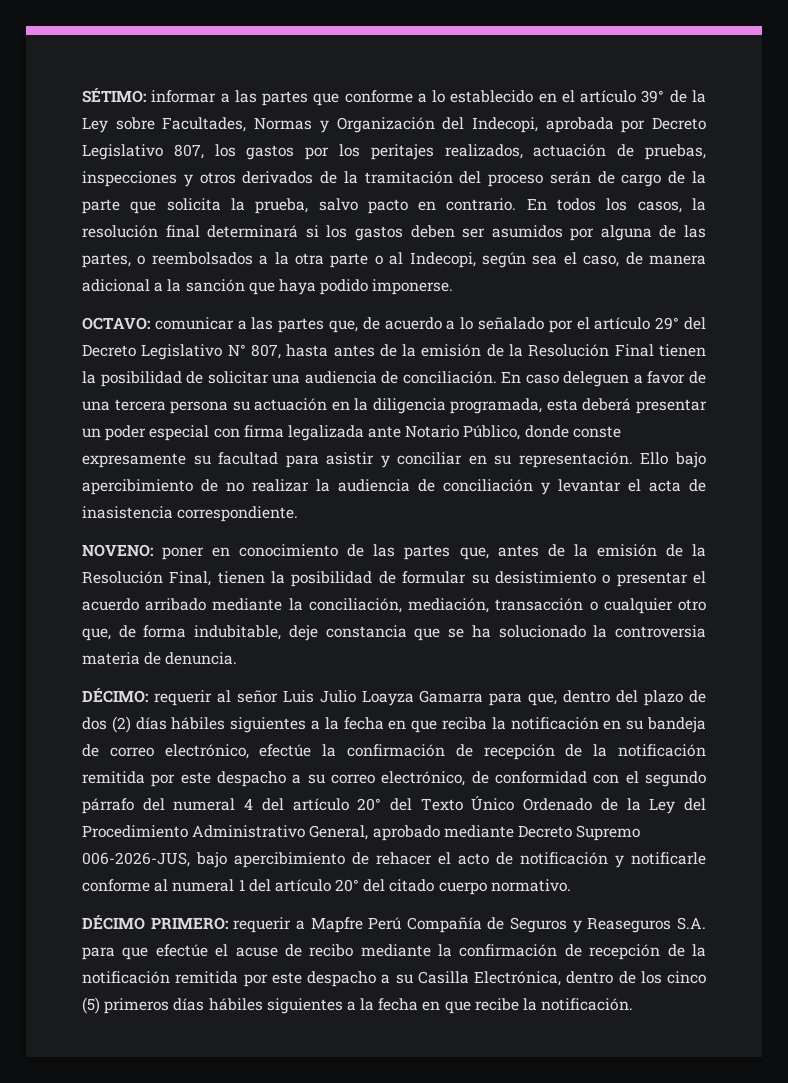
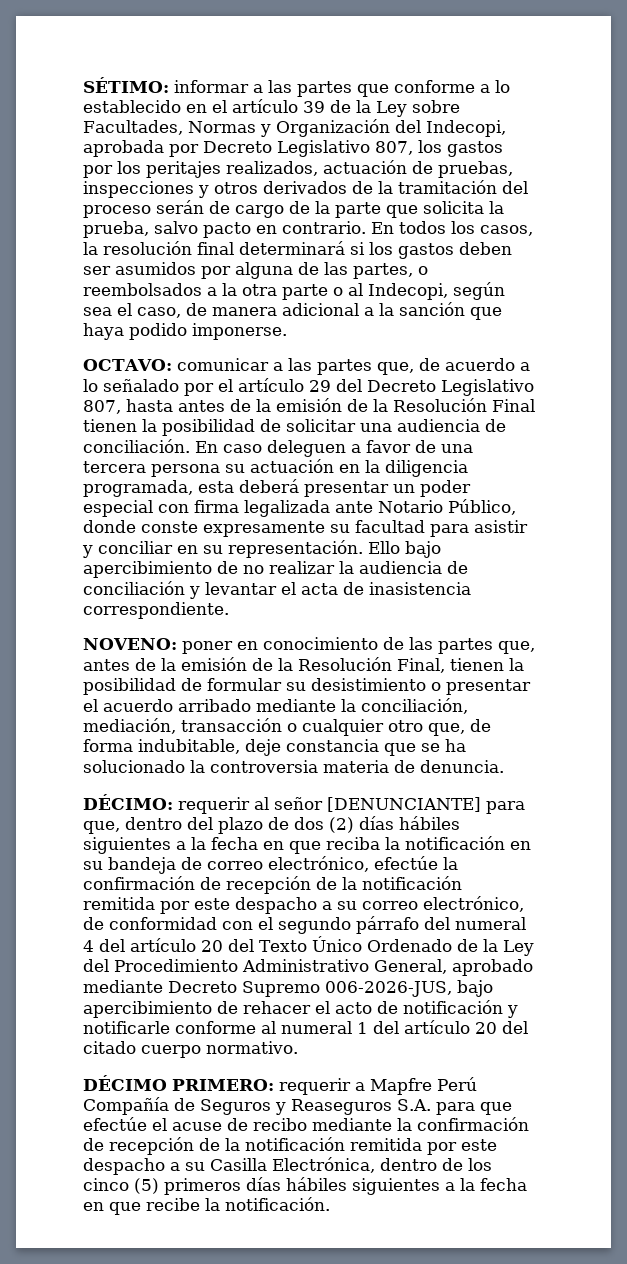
- SÉTIMO: informar a las partes que conforme a lo establecido en el artículo 39° de la Ley sobre Facultades, Normas y Organización del Indecopi, aprobada por Decreto Legislativo 807, los gastos por los peritajes realizados, actuación de pruebas, inspecciones y otros derivados de la tramitación del proceso serán de cargo de la parte que solicita la prueba, salvo pacto en contrario.
+ SÉTIMO: informar a las partes que conforme a lo establecido en el artículo 39 de la Ley sobre Facultades, Normas y Organización del Indecopi, aprobada por Decreto Legislativo 807, los gastos por los peritajes realizados, actuación de pruebas, inspecciones y otros derivados de la tramitación del proceso serán de cargo de la parte que solicita la prueba, salvo pacto en contrario.
- OCTAVO: comunicar a las partes que, de acuerdo a lo señalado por el artículo 29° del Decreto Legislativo N° 807, hasta antes de la emisión de la Resolución Final tienen la posibilidad de solicitar una audiencia de conciliación.
+ OCTAVO: comunicar a las partes que, de acuerdo a lo señalado por el artículo 29 del Decreto Legislativo 807, hasta antes de la emisión de la Resolución Final tienen la posibilidad de solicitar una audiencia de conciliación.
- requerir al señor Luis Julio Loayza Gamarra para que, dentro del plazo de dos (2) días hábiles siguientes a la fecha en que reciba la notificación en su bandeja de correo electrónico, efectúe la confirmación de recepción de la notificación remitida por este despacho a su correo electrónico, de conformidad con el segundo párrafo del numeral 4 del artículo 20° del Texto Único Ordenado de la Ley del Procedimiento Administrativo General, aprobado mediante Decreto Supremo 006-2026-JUS, bajo apercibimiento de rehacer el acto de notificación y notificarle conforme al numeral 1 del artículo 20° del citado cuerpo normativo.
+ requerir al señor [DENUNCIANTE] para que, dentro del plazo de dos (2) días hábiles siguientes a la fecha en que reciba la notificación en su bandeja de correo electrónico, efectúe la confirmación de recepción de la notificación remitida por este despacho a su correo electrónico, de conformidad con el segundo párrafo del numeral 4 del artículo 20 del Texto Único Ordenado de la Ley del Procedimiento Administrativo General, aprobado mediante Decreto Supremo 006-2026-JUS, bajo apercibimiento de rehacer el acto de notificación y notificarle conforme al numeral 1 del artículo 20 del citado cuerpo normativo.

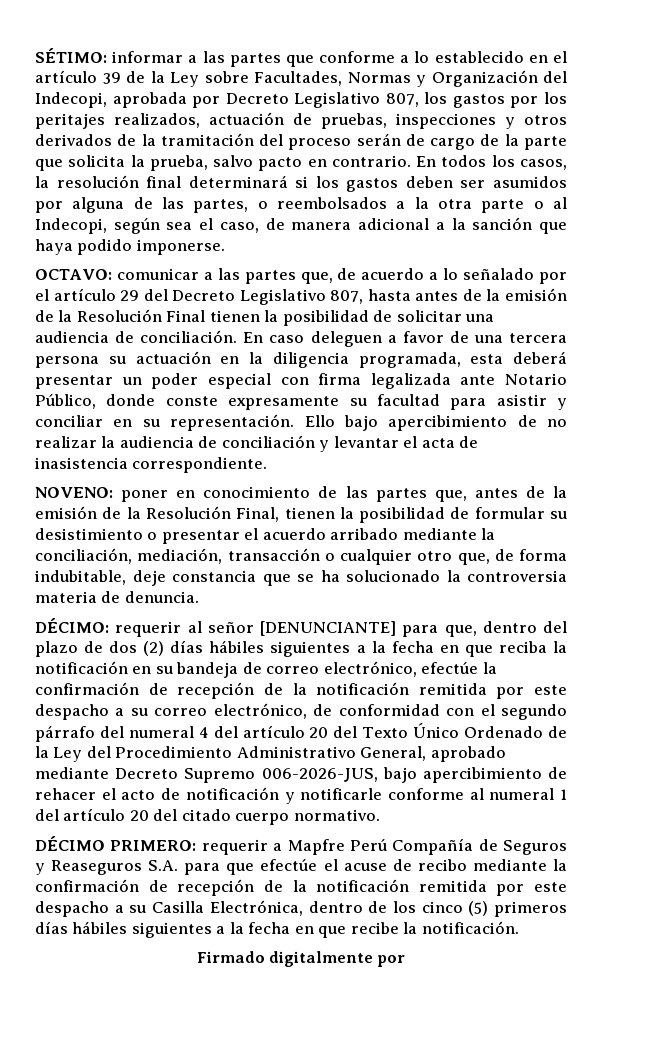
+ Firmado digitalmente por

